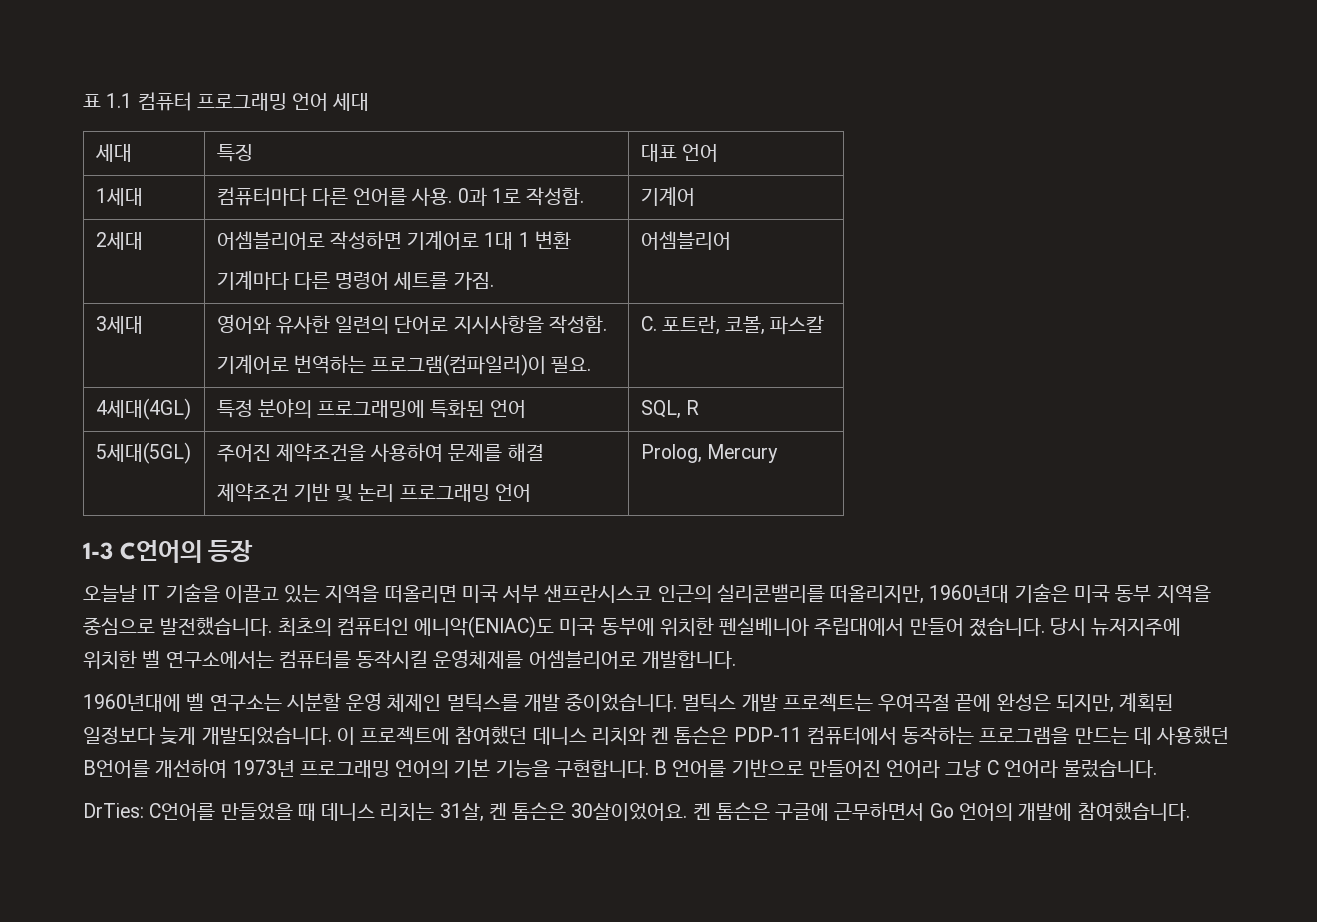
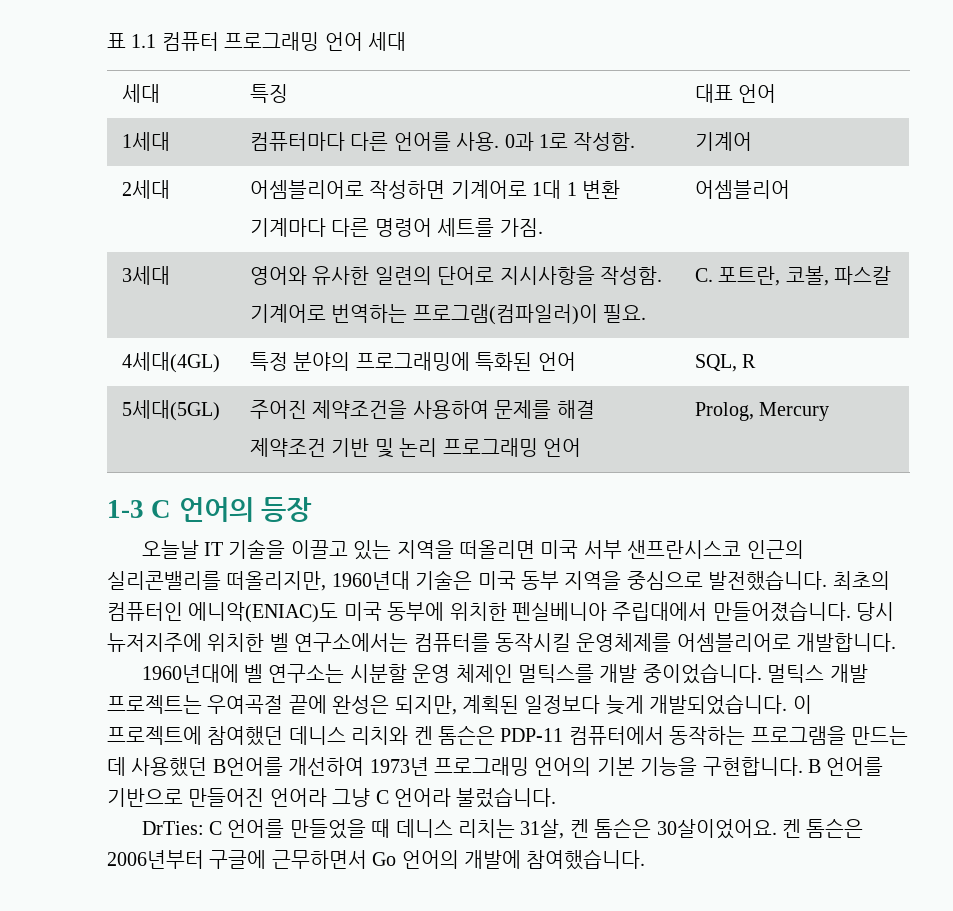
- 1-3 C언어의 등장
+ 1-3 C 언어의 등장
- 최초의 컴퓨터인 에니악(ENIAC)도 미국 동부에 위치한 펜실베니아 주립대에서 만들어 졌습니다.
+ 최초의 컴퓨터인 에니악(ENIAC)도 미국 동부에 위치한 펜실베니아 주립대에서 만들어졌습니다.
- DrTies: C언어를 만들었을 때 데니스 리치는 31살, 켄 톰슨은 30살이었어요.
+ DrTies: C 언어를 만들었을 때 데니스 리치는 31살, 켄 톰슨은 30살이었어요.
- 켄 톰슨은 구글에 근무하면서 Go 언어의 개발에 참여했습니다.
+ 켄 톰슨은 2006년부터 구글에 근무하면서 Go 언어의 개발에 참여했습니다.

